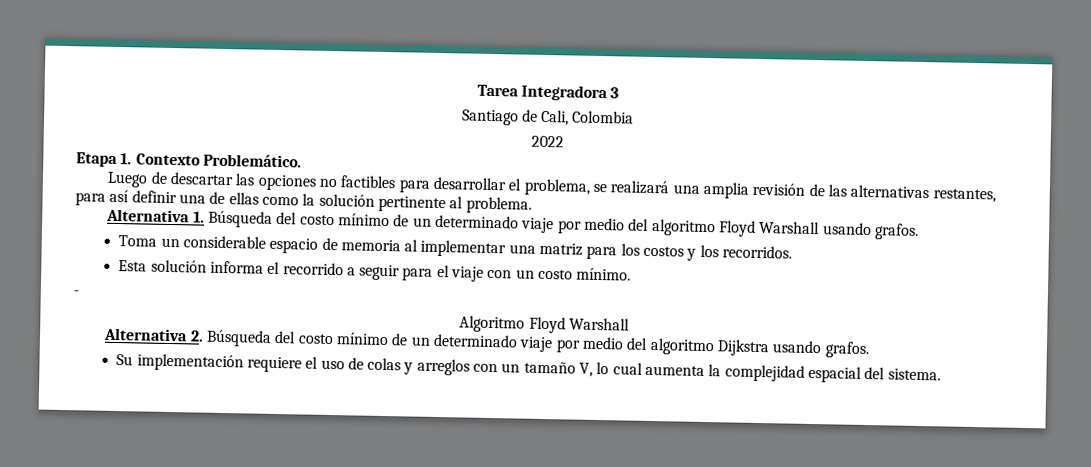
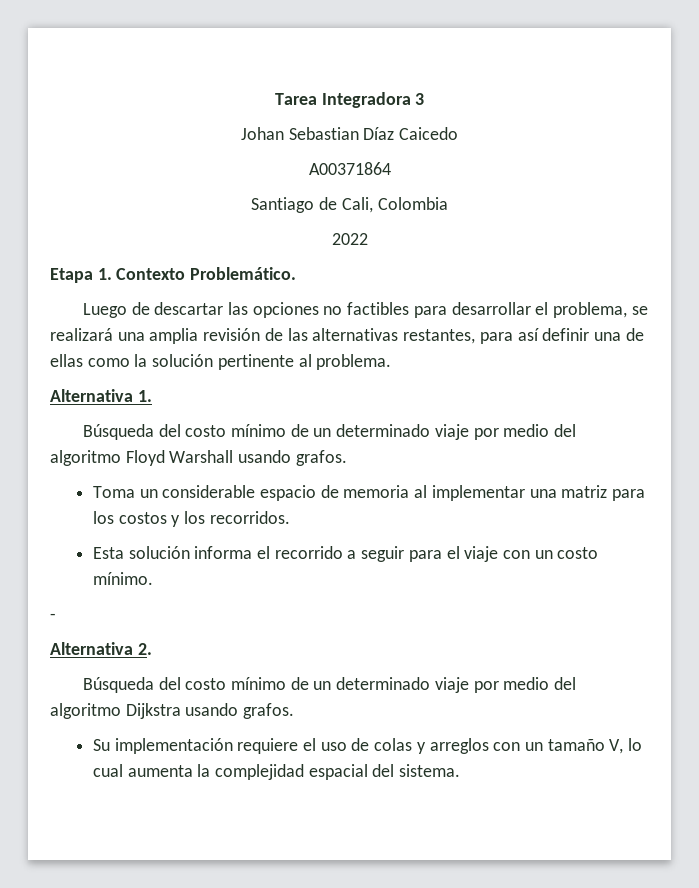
+ Johan Sebastian Díaz Caicedo
+ A00371864
- Alternativa 1. Búsqueda del costo mínimo de un determinado viaje por medio del algoritmo Floyd Warshall usando grafos.
+ Alternativa 1.
+ Búsqueda del costo mínimo de un determinado viaje por medio del algoritmo Floyd Warshall usando grafos.
- Algoritmo Floyd Warshall
- Alternativa 2. Búsqueda del costo mínimo de un determinado viaje por medio del algoritmo Dijkstra usando grafos.
+ Alternativa 2.
+ Búsqueda del costo mínimo de un determinado viaje por medio del algoritmo Dijkstra usando grafos.

